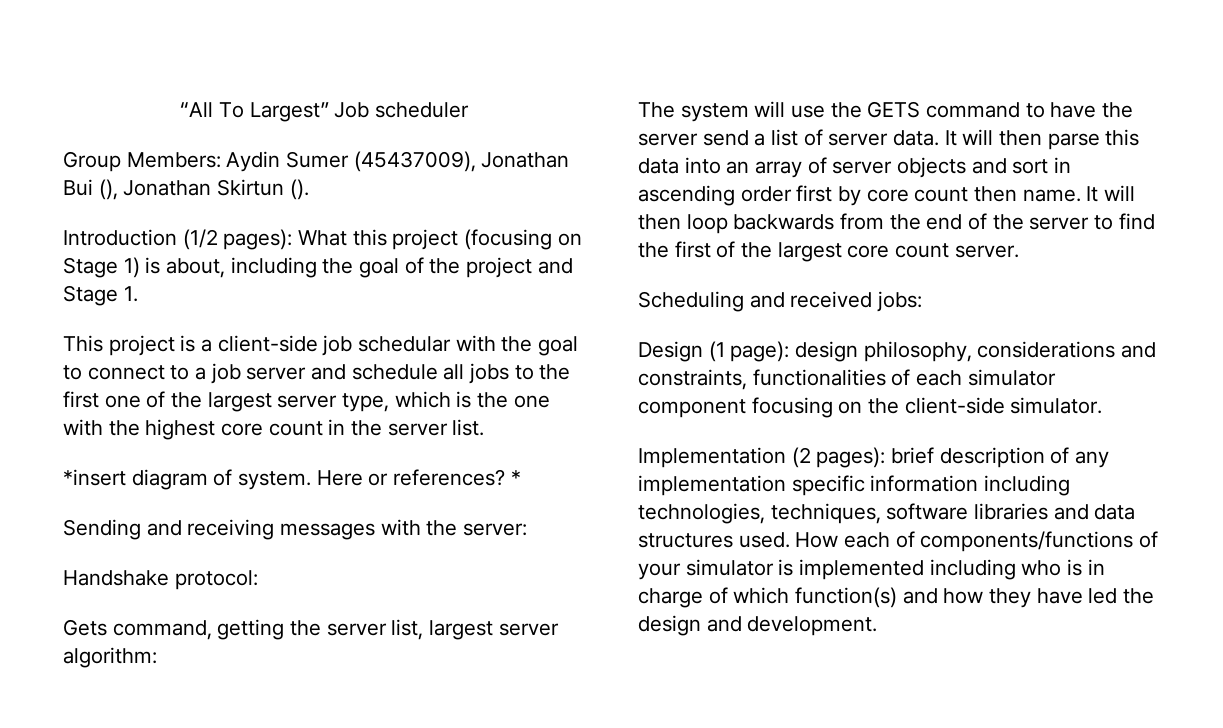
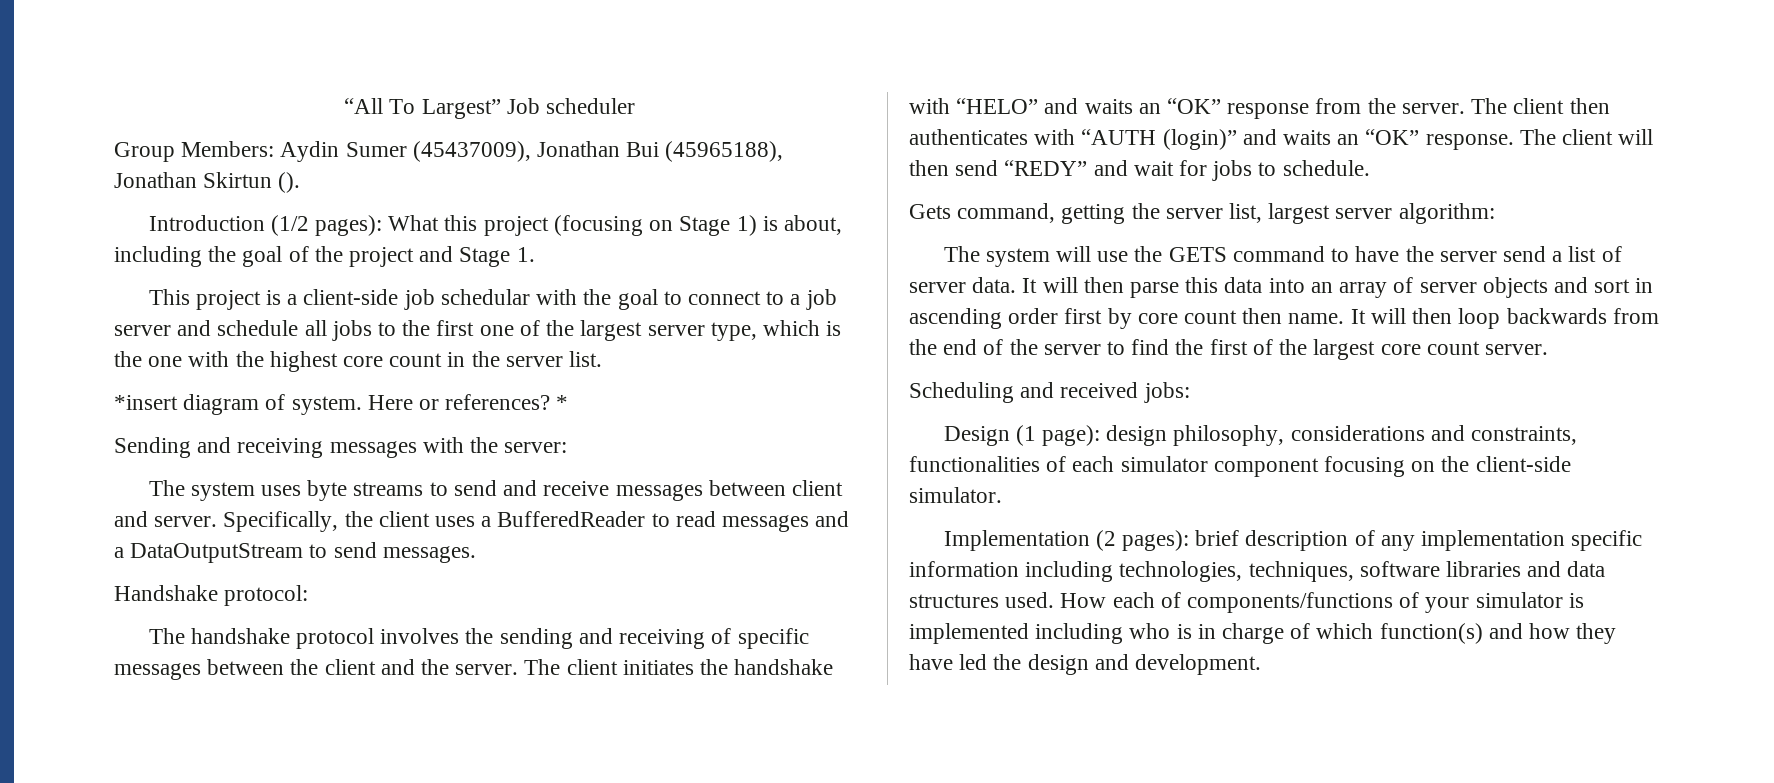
- Group Members: Aydin Sumer (45437009), Jonathan Bui (), Jonathan Skirtun ().
+ Group Members: Aydin Sumer (45437009), Jonathan Bui (45965188), Jonathan Skirtun ().
+ The system uses byte streams to send and receive messages between client and server. Specifically, the client uses a BufferedReader to read messages and a DataOutputStream to send messages.
  Handshake protocol:
+ The handshake protocol involves the sending and receiving of specific messages between the client and the server. The client initiates the handshake with “HELO” and waits an “OK” response from the server. The client then authenticates with “AUTH (login)” and waits an “OK” response. The client will then send “REDY” and wait for jobs to schedule.

